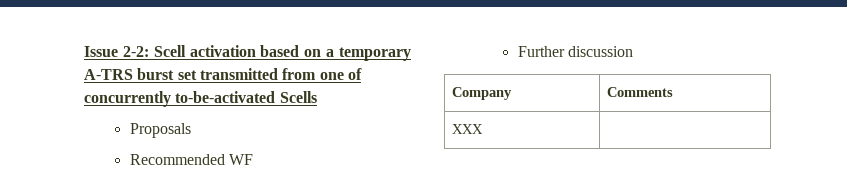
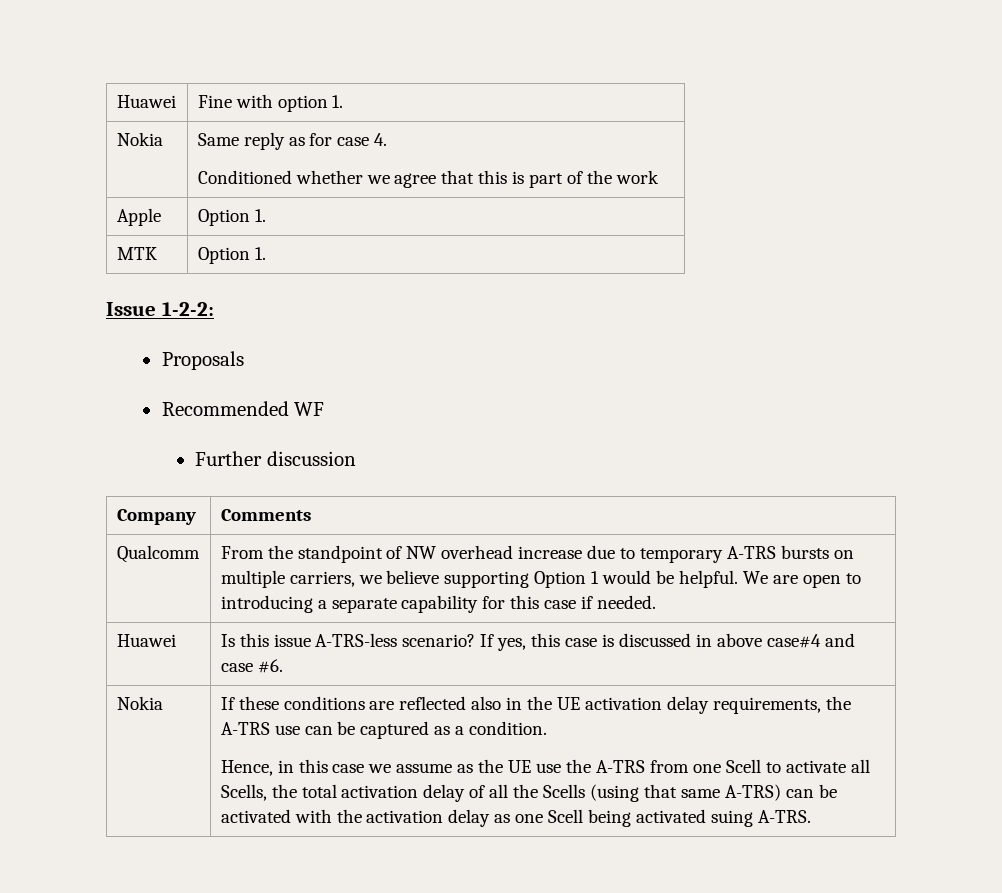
- Issue 2-2: Scell activation based on a temporary A-TRS burst set transmitted from one of concurrently to-be-activated Scells
+ Huawei | Fine with option 1.
+ Nokia | Same reply as for case 4.
+ Conditioned whether we agree that this is part of the work
+ Apple | Option 1.
+ MTK | Option 1.
+ Issue 1-2-2:
- XXX |
+ Qualcomm | From the standpoint of NW overhead increase due to temporary A-TRS bursts on multiple carriers, we believe supporting Option 1 would be helpful. We are open to introducing a separate capability for this case if needed.
+ Huawei | Is this issue A-TRS-less scenario? If yes, this case is discussed in above case#4 and case #6.
+ Nokia | If these conditions are reflected also in the UE activation delay requirements, the A-TRS use can be captured as a condition.
+ Hence, in this case we assume as the UE use the A-TRS from one Scell to activate all Scells, the total activation delay of all the Scells (using that same A-TRS) can be activated with the activation delay as one Scell being activated suing A-TRS.

